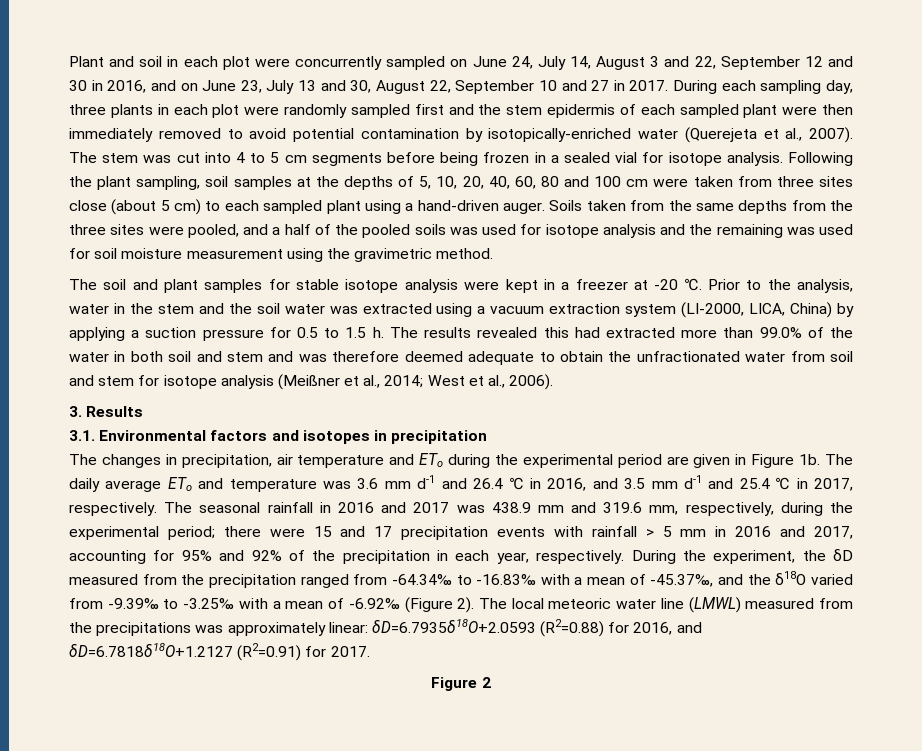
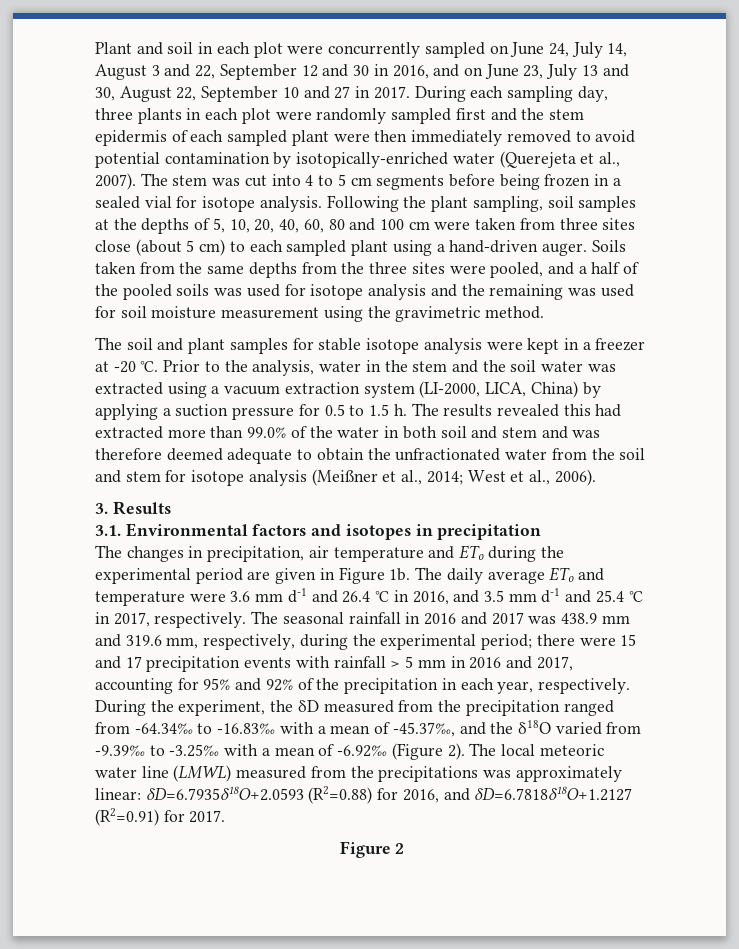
- The results revealed this had extracted more than 99.0% of the water in both soil and stem and was therefore deemed adequate to obtain the unfractionated water from soil and stem for isotope analysis (Meißner et al., 2014; West et al., 2006).
+ The results revealed this had extracted more than 99.0% of the water in both soil and stem and was therefore deemed adequate to obtain the unfractionated water from the soil and stem for isotope analysis (Meißner et al., 2014; West et al., 2006).
- The daily average ETo and temperature was 3.6 mm d-1 and 26.4 ℃ in 2016, and 3.5 mm d-1 and 25.4 ℃ in 2017, respectively.
+ The daily average ETo and temperature were 3.6 mm d-1 and 26.4 ℃ in 2016, and 3.5 mm d-1 and 25.4 ℃ in 2017, respectively.

